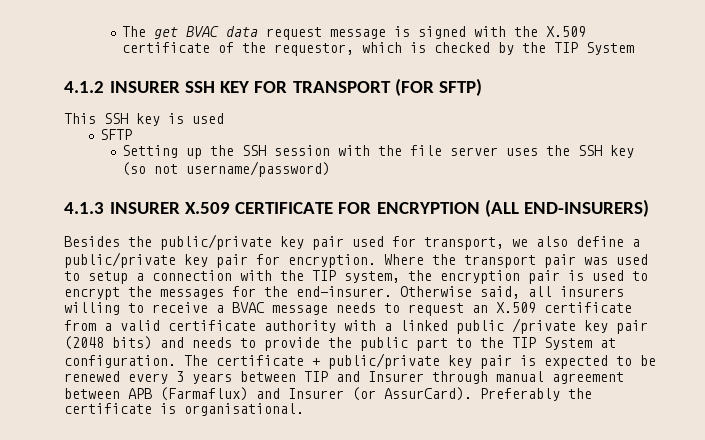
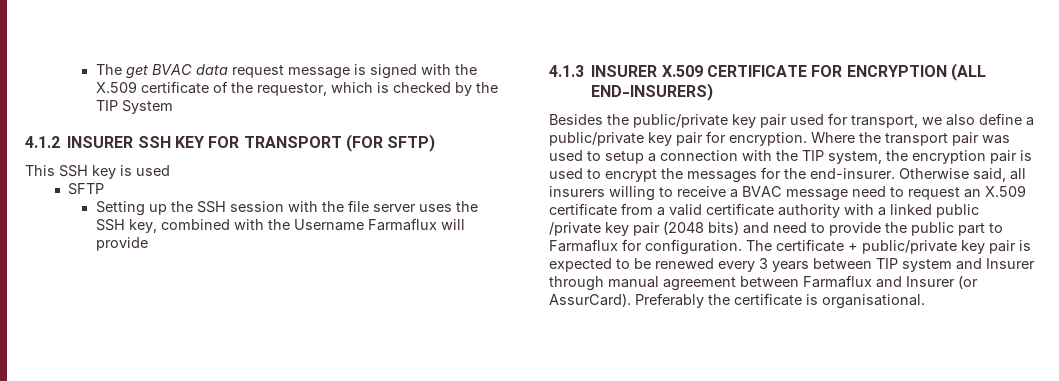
- Setting up the SSH session with the file server uses the SSH key (so not username/password)
+ Setting up the SSH session with the file server uses the SSH key, combined with the Username Farmaflux will provide
- Otherwise said, all insurers willing to receive a BVAC message needs to request an X.509 certificate from a valid certificate authority with a linked public /private key pair (2048 bits) and needs to provide the public part to the TIP System at configuration.
+ Otherwise said, all insurers willing to receive a BVAC message need to request an X.509 certificate from a valid certificate authority with a linked public /private key pair (2048 bits) and need to provide the public part to Farmaflux for configuration.
- The certificate + public/private key pair is expected to be renewed every 3 years between TIP and Insurer through manual agreement between APB (Farmaflux) and Insurer (or AssurCard).
+ The certificate + public/private key pair is expected to be renewed every 3 years between TIP system and Insurer through manual agreement between Farmaflux and Insurer (or AssurCard).

